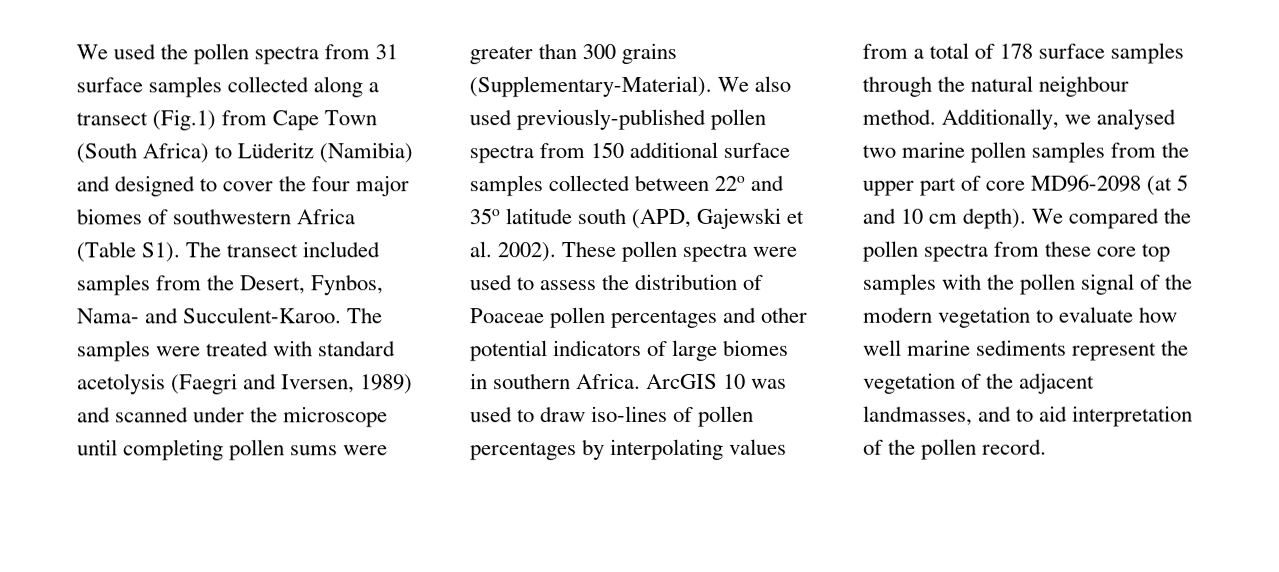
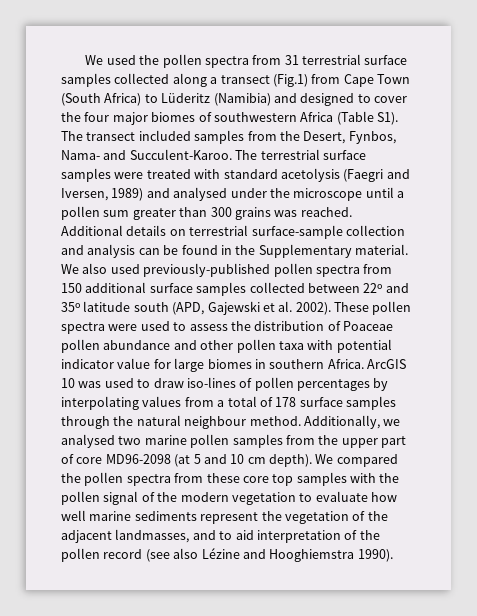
- We used the pollen spectra from 31 surface samples collected along a transect (Fig.1) from Cape Town (South Africa) to Lüderitz (Namibia) and designed to cover the four major biomes of southwestern Africa (Table S1). The transect included samples from the Desert, Fynbos, Nama- and Succulent-Karoo.
+ We used the pollen spectra from 31 terrestrial surface samples collected along a transect (Fig.1) from Cape Town (South Africa) to Lüderitz (Namibia) and designed to cover the four major biomes of southwestern Africa (Table S1). The transect included samples from the Desert, Fynbos, Nama- and Succulent-Karoo.
- The samples were treated with standard acetolysis (Faegri and Iversen, 1989) and scanned under the microscope until completing pollen sums were greater than 300 grains (Supplementary-Material).
+ The terrestrial surface samples were treated with standard acetolysis (Faegri and Iversen, 1989) and analysed under the microscope until a pollen sum greater than 300 grains was reached. Additional details on terrestrial surface-sample collection and analysis can be found in the Supplementary material.
- These pollen spectra were used to assess the distribution of Poaceae pollen percentages and other potential indicators of large biomes in southern Africa.
+ These pollen spectra were used to assess the distribution of Poaceae pollen abundance and other pollen taxa with potential indicator value for large biomes in southern Africa.
- We compared the pollen spectra from these core top samples with the pollen signal of the modern vegetation to evaluate how well marine sediments represent the vegetation of the adjacent landmasses, and to aid interpretation of the pollen record.
+ We compared the pollen spectra from these core top samples with the pollen signal of the modern vegetation to evaluate how well marine sediments represent the vegetation of the adjacent landmasses, and to aid interpretation of the pollen record (see also Lézine and Hooghiemstra 1990).

